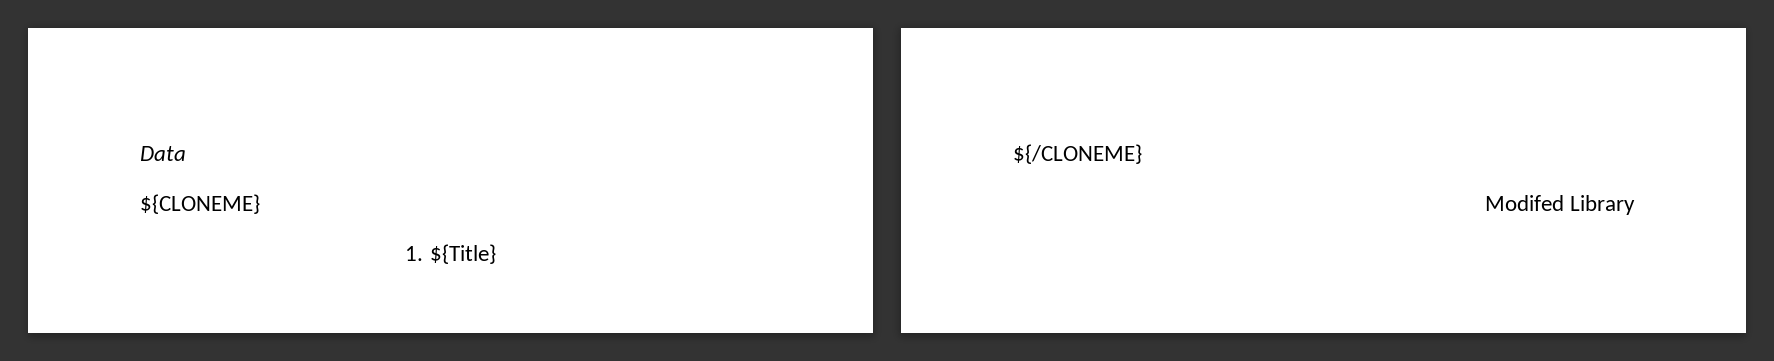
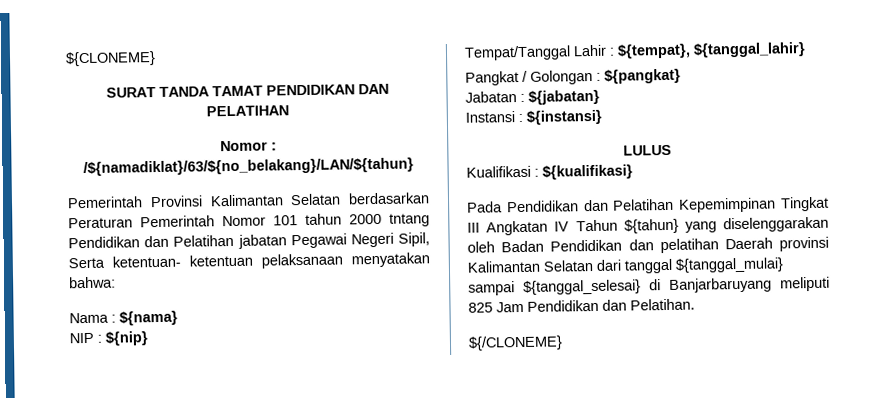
- Data
- 1. ${Title}
+ SURAT TANDA TAMAT PENDIDIKAN DAN PELATIHAN
+ Nomor : /${namadiklat}/63/${no_belakang}/LAN/${tahun}
+ Pemerintah Provinsi Kalimantan Selatan berdasarkan Peraturan Pemerintah Nomor 101 tahun 2000 tntang Pendidikan dan Pelatihan jabatan Pegawai Negeri Sipil, Serta ketentuan- ketentuan pelaksanaan menyatakan bahwa:
+ Nama : ${nama}
+ NIP : ${nip}
+ Tempat/Tanggal Lahir : ${tempat}, ${tanggal_lahir}
+ Pangkat / Golongan : ${pangkat}
+ Jabatan : ${jabatan}
+ Instansi : ${instansi}
+ LULUS
+ Kualifikasi : ${kualifikasi}
+ Pada Pendidikan dan Pelatihan Kepemimpinan Tingkat III Angkatan IV Tahun ${tahun} yang diselenggarakan oleh Badan Pendidikan dan pelatihan Daerah provinsi Kalimantan Selatan dari tanggal ${tanggal_mulai} sampai ${tanggal_selesai} di Banjarbaruyang meliputi 825 Jam Pendidikan dan Pelatihan.
- Modifed Library

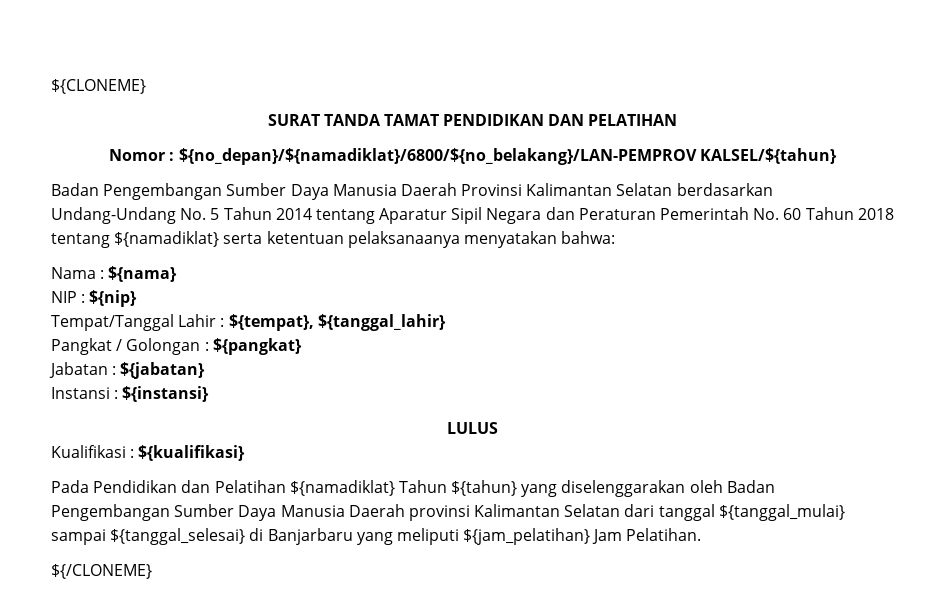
- Nomor : /${namadiklat}/63/${no_belakang}/LAN/${tahun}
- Pemerintah Provinsi Kalimantan Selatan berdasarkan Peraturan Pemerintah Nomor 101 tahun 2000 tntang Pendidikan dan Pelatihan jabatan Pegawai Negeri Sipil, Serta ketentuan- ketentuan pelaksanaan menyatakan bahwa:
+ Nomor : ${no_depan}/${namadiklat}/6800/${no_belakang}/LAN-PEMPROV KALSEL/${tahun}
+ Badan Pengembangan Sumber Daya Manusia Daerah Provinsi Kalimantan Selatan berdasarkan Undang-Undang No. 5 Tahun 2014 tentang Aparatur Sipil Negara dan Peraturan Pemerintah No. 60 Tahun 2018 tentang ${namadiklat} serta ketentuan pelaksanaanya menyatakan bahwa:
- Pada Pendidikan dan Pelatihan Kepemimpinan Tingkat III Angkatan IV Tahun ${tahun} yang diselenggarakan oleh Badan Pendidikan dan pelatihan Daerah provinsi Kalimantan Selatan dari tanggal ${tanggal_mulai} sampai ${tanggal_selesai} di Banjarbaruyang meliputi 825 Jam Pendidikan dan Pelatihan.
+ Pada Pendidikan dan Pelatihan ${namadiklat} Tahun ${tahun} yang diselenggarakan oleh Badan Pengembangan Sumber Daya Manusia Daerah provinsi Kalimantan Selatan dari tanggal ${tanggal_mulai} sampai ${tanggal_selesai} di Banjarbaru yang meliputi ${jam_pelatihan} Jam Pelatihan.

